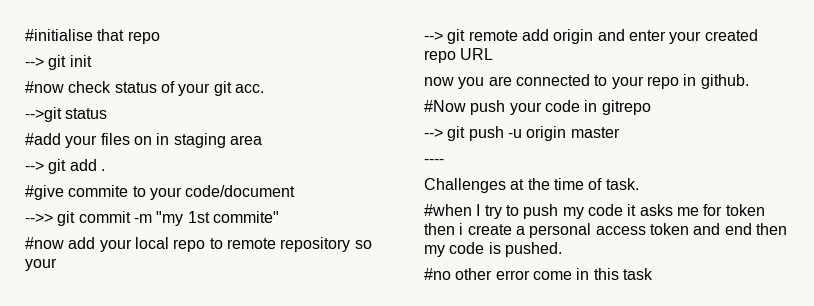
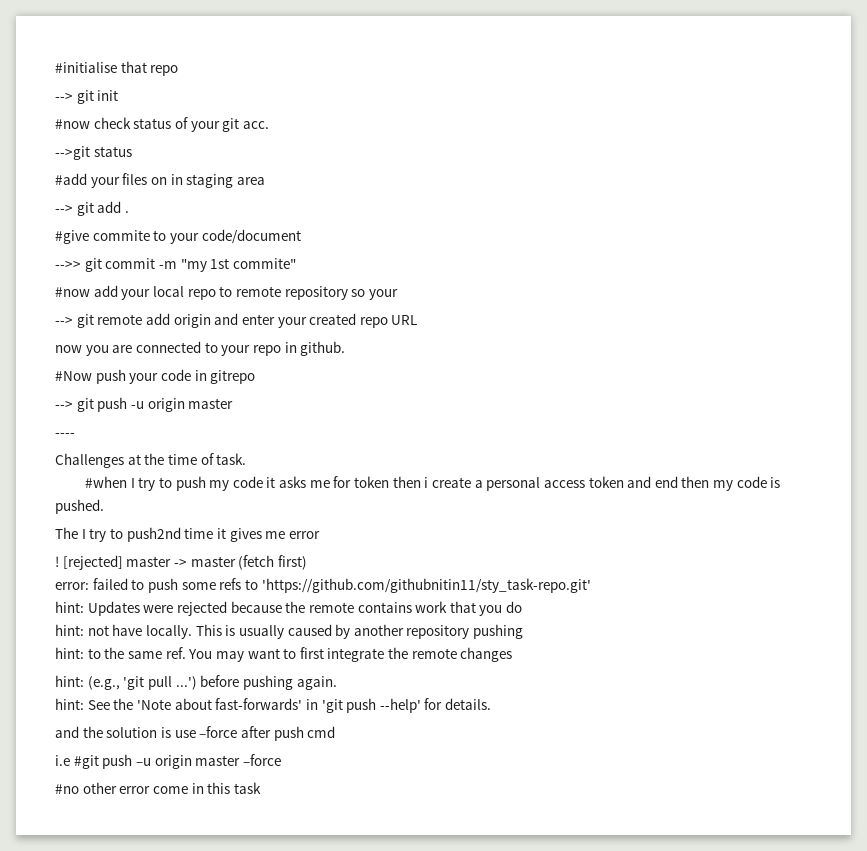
+ The I try to push2nd time it gives me error
+ ! [rejected] master -> master (fetch first)
+ error: failed to push some refs to 'https://github.com/githubnitin11/sty_task-repo.git'
+ hint: Updates were rejected because the remote contains work that you do
+ hint: not have locally. This is usually caused by another repository pushing
+ hint: to the same ref. You may want to first integrate the remote changes
+ hint: (e.g., 'git pull ...') before pushing again.
+ hint: See the 'Note about fast-forwards' in 'git push --help' for details.
+ and the solution is use –force after push cmd
+ i.e #git push –u origin master –force

